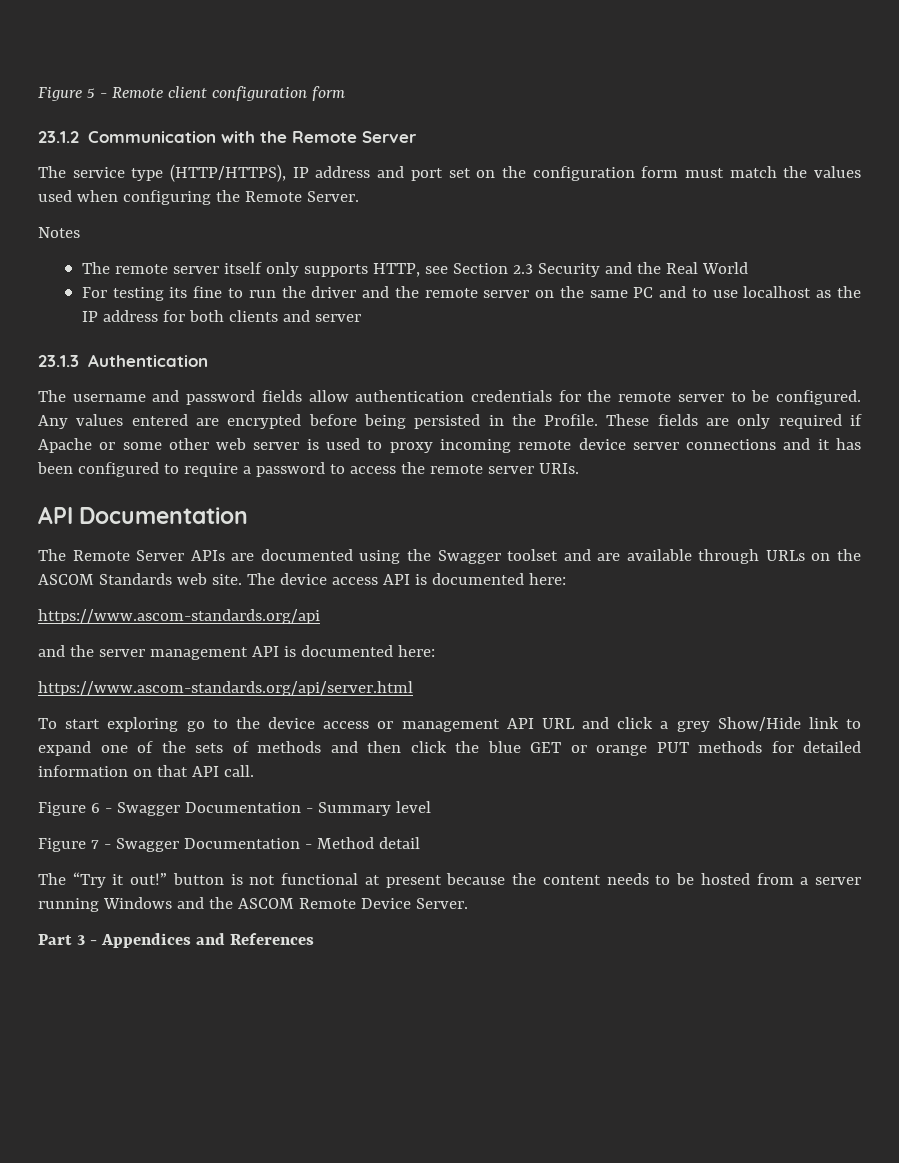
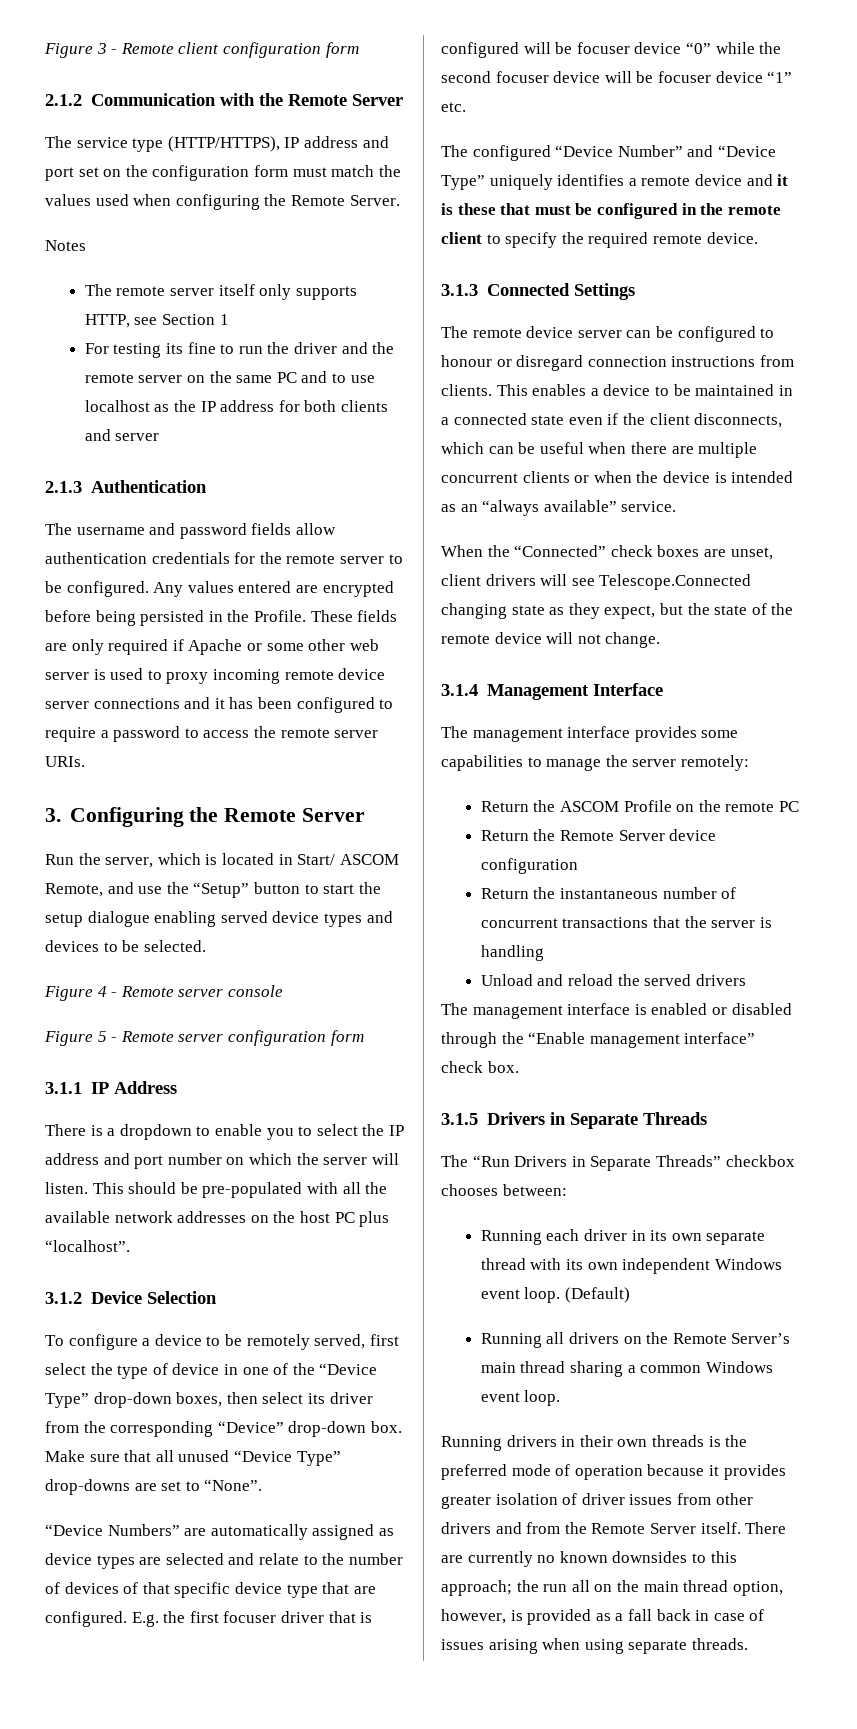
- Figure 5 - Remote client configuration form
+ Figure 3 - Remote client configuration form
- 23.1.2 Communication with the Remote Server
+ 2.1.2 Communication with the Remote Server
- The remote server itself only supports HTTP, see Section 2.3 Security and the Real World
+ The remote server itself only supports HTTP, see Section 1
- 23.1.3 Authentication
+ 2.1.3 Authentication
- API Documentation
- The Remote Server APIs are documented using the Swagger toolset and are available through URLs on the ASCOM Standards web site. The device access API is documented here:
- https://www.ascom-standards.org/api
- and the server management API is documented here:
- https://www.ascom-standards.org/api/server.html
- To start exploring go to the device access or management API URL and click a grey Show/Hide link to expand one of the sets of methods and then click the blue GET or orange PUT methods for detailed information on that API call.
- Figure 6 - Swagger Documentation - Summary level
- Figure 7 - Swagger Documentation - Method detail
- The “Try it out!” button is not functional at present because the content needs to be hosted from a server running Windows and the ASCOM Remote Device Server.
- Part 3 - Appendices and References
+ 3. Configuring the Remote Server
+ Run the server, which is located in Start/ ASCOM Remote, and use the “Setup” button to start the setup dialogue enabling served device types and devices to be selected.
+ Figure 4 - Remote server console
+ Figure 5 - Remote server configuration form
+ 3.1.1 IP Address
+ There is a dropdown to enable you to select the IP address and port number on which the server will listen. This should be pre-populated with all the available network addresses on the host PC plus “localhost”.
+ 3.1.2 Device Selection
+ To configure a device to be remotely served, first select the type of device in one of the “Device Type” drop-down boxes, then select its driver from the corresponding “Device” drop-down box. Make sure that all unused “Device Type” drop-downs are set to “None”.
+ “Device Numbers” are automatically assigned as device types are selected and relate to the number of devices of that specific device type that are configured. E.g. the first focuser driver that is configured will be focuser device “0” while the second focuser device will be focuser device “1” etc.
+ The configured “Device Number” and “Device Type” uniquely identifies a remote device and it is these that must be configured in the remote client to specify the required remote device.
+ 3.1.3 Connected Settings
+ The remote device server can be configured to honour or disregard connection instructions from clients. This enables a device to be maintained in a connected state even if the client disconnects, which can be useful when there are multiple concurrent clients or when the device is intended as an “always available” service.
+ When the “Connected” check boxes are unset, client drivers will see Telescope.Connected changing state as they expect, but the state of the remote device will not change.
+ 3.1.4 Management Interface
+ The management interface provides some capabilities to manage the server remotely:
+ Return the ASCOM Profile on the remote PC
+ Return the Remote Server device configuration
+ Return the instantaneous number of concurrent transactions that the server is handling
+ Unload and reload the served drivers
+ The management interface is enabled or disabled through the “Enable management interface” check box.
+ 3.1.5 Drivers in Separate Threads
+ The “Run Drivers in Separate Threads” checkbox chooses between:
+ Running each driver in its own separate thread with its own independent Windows event loop. (Default)
+ Running all drivers on the Remote Server’s main thread sharing a common Windows event loop.
+ Running drivers in their own threads is the preferred mode of operation because it provides greater isolation of driver issues from other drivers and from the Remote Server itself. There are currently no known downsides to this approach; the run all on the main thread option, however, is provided as a fall back in case of issues arising when using separate threads.

